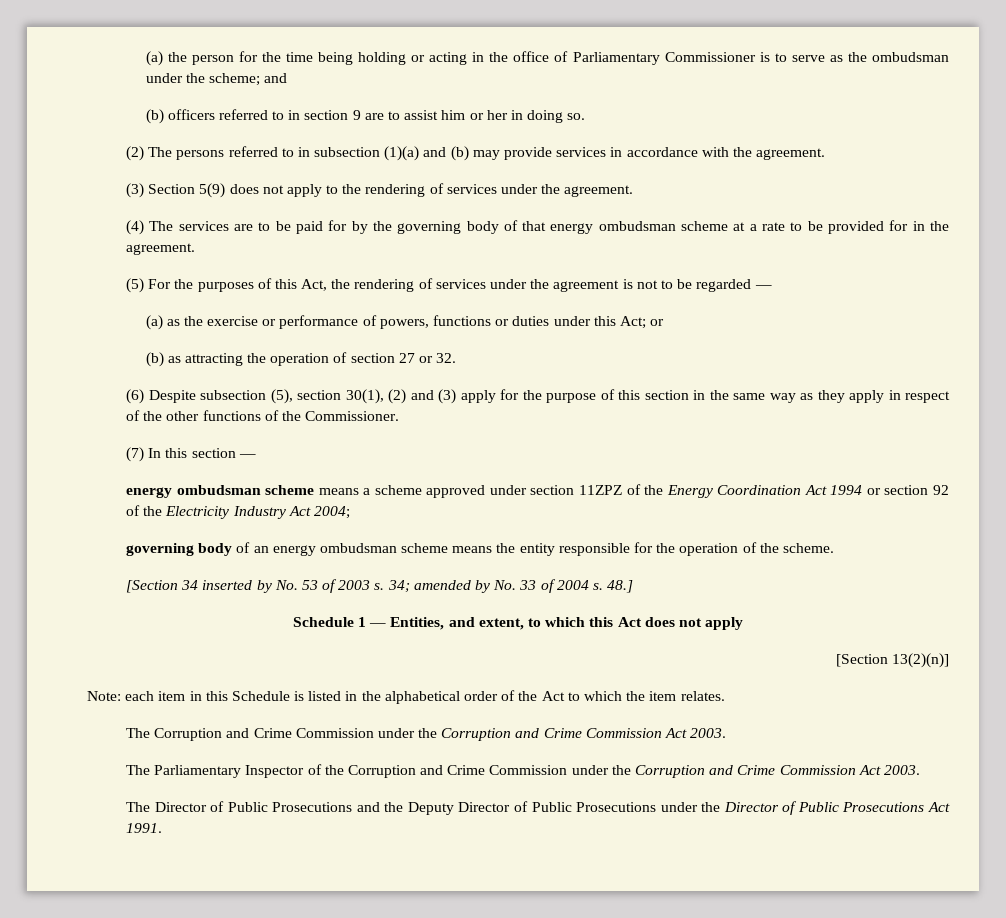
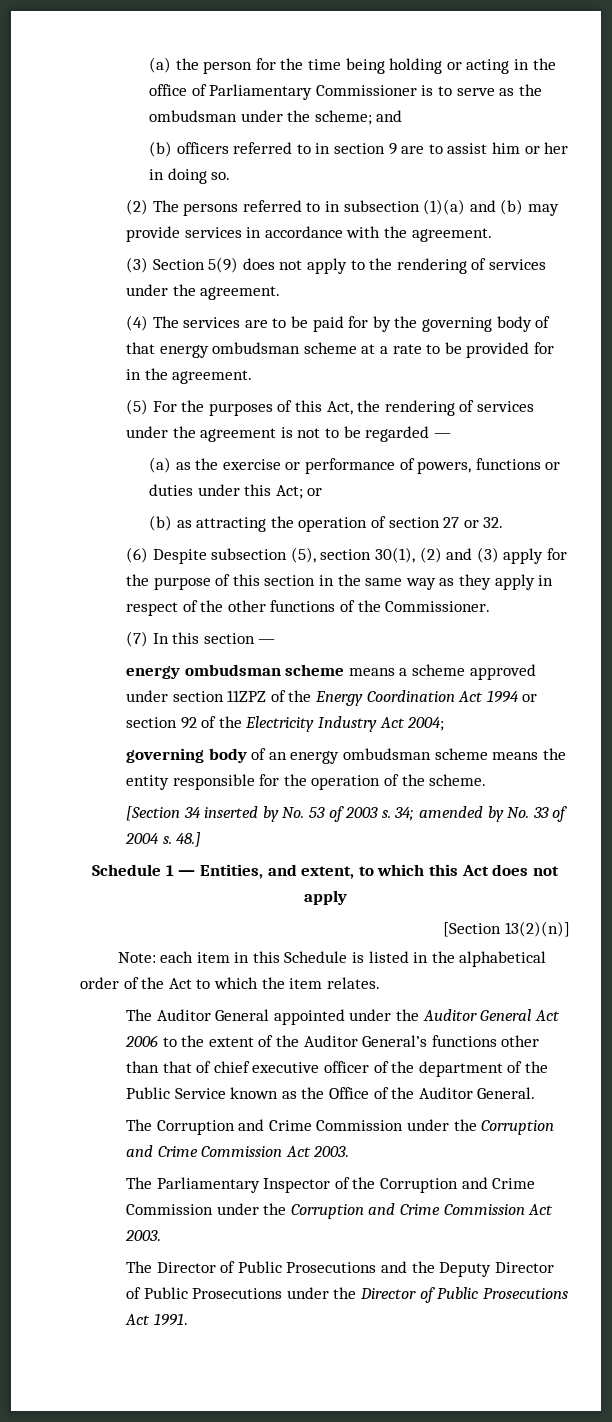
+ The Auditor General appointed under the Auditor General Act 2006 to the extent of the Auditor General’s functions other than that of chief executive officer of the department of the Public Service known as the Office of the Auditor General.

